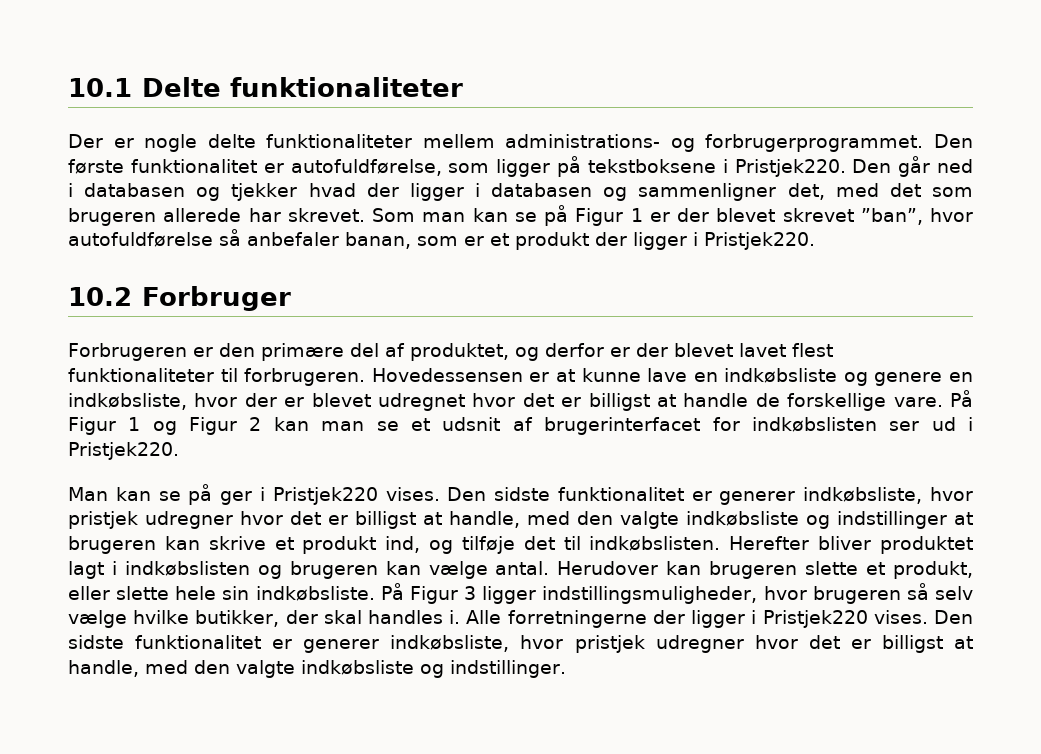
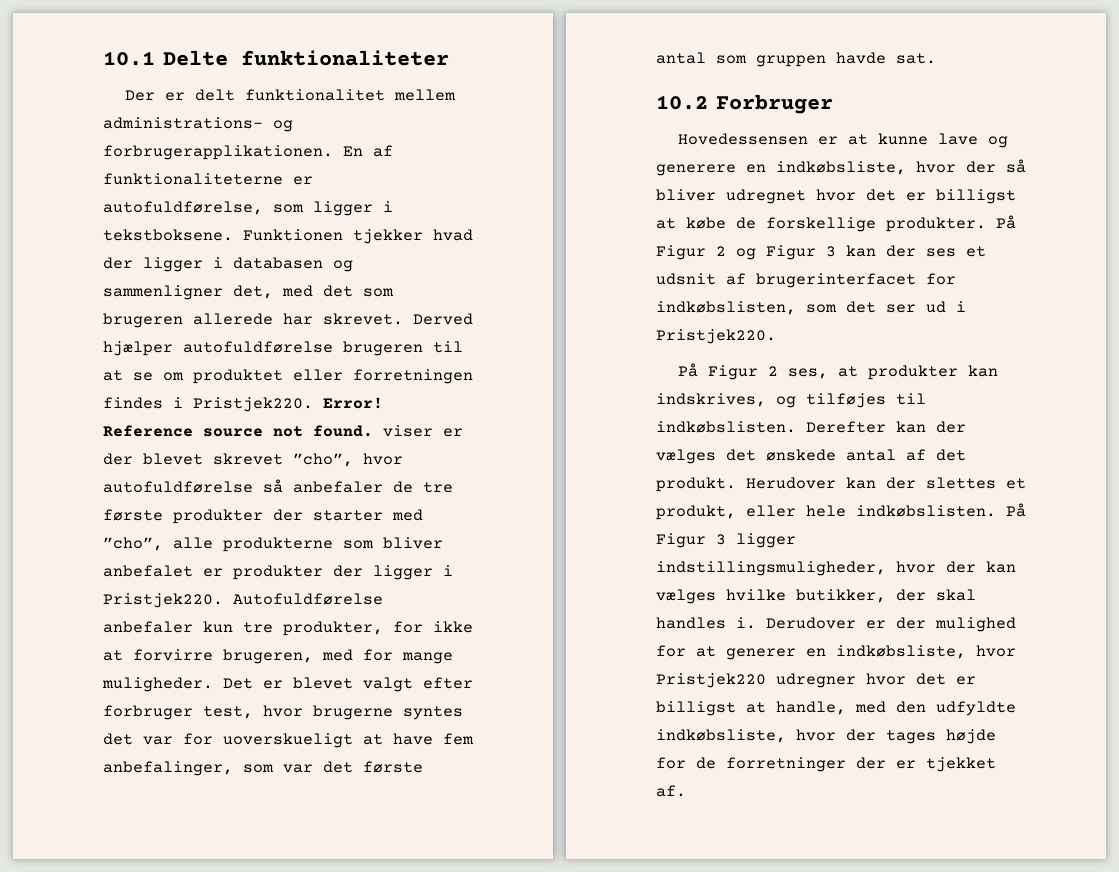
- Der er nogle delte funktionaliteter mellem administrations- og forbrugerprogrammet. Den første funktionalitet er autofuldførelse, som ligger på tekstboksene i Pristjek220. Den går ned i databasen og tjekker hvad der ligger i databasen og sammenligner det, med det som brugeren allerede har skrevet.
+ Der er delt funktionalitet mellem administrations- og forbrugerapplikationen. En af funktionaliteterne er autofuldførelse, som ligger i tekstboksene. Funktionen tjekker hvad der ligger i databasen og sammenligner det, med det som brugeren allerede har skrevet.
- Som man kan se på Figur 1 er der blevet skrevet ”ban”, hvor autofuldførelse så anbefaler banan, som er et produkt der ligger i Pristjek220.
+ Derved hjælper autofuldførelse brugeren til at se om produktet eller forretningen findes i Pristjek220. Error! Reference source not found. viser er der blevet skrevet ”cho”, hvor autofuldførelse så anbefaler de tre første produkter der starter med ”cho”, alle produkterne som bliver anbefalet er produkter der ligger i Pristjek220. Autofuldførelse anbefaler kun tre produkter, for ikke at forvirre brugeren, med for mange muligheder. Det er blevet valgt efter forbruger test, hvor brugerne syntes det var for uoverskueligt at have fem anbefalinger, som var det første antal som gruppen havde sat.
  10.2 Forbruger
- Forbrugeren er den primære del af produktet, og derfor er der blevet lavet flest funktionaliteter til forbrugeren. Hovedessensen er at kunne lave en indkøbsliste og genere en indkøbsliste, hvor der er blevet udregnet hvor det er billigst at handle de forskellige vare. På Figur 1 og Figur 2 kan man se et udsnit af brugerinterfacet for indkøbslisten ser ud i Pristjek220.
+ Hovedessensen er at kunne lave og generere en indkøbsliste, hvor der så bliver udregnet hvor det er billigst at købe de forskellige produkter. På Figur 2 og Figur 3 kan der ses et udsnit af brugerinterfacet for indkøbslisten, som det ser ud i Pristjek220.
- Man kan se på ger i Pristjek220 vises. Den sidste funktionalitet er generer indkøbsliste, hvor pristjek udregner hvor det er billigst at handle, med den valgte indkøbsliste og indstillinger at brugeren kan skrive et produkt ind, og tilføje det til indkøbslisten. Herefter bliver produktet lagt i indkøbslisten og brugeren kan vælge antal. Herudover kan brugeren slette et produkt, eller slette hele sin indkøbsliste. På Figur 3 ligger indstillingsmuligheder, hvor brugeren så selv vælge hvilke butikker, der skal handles i. Alle forretningerne der ligger i Pristjek220 vises. Den sidste funktionalitet er generer indkøbsliste, hvor pristjek udregner hvor det er billigst at handle, med den valgte indkøbsliste og indstillinger.
+ På Figur 2 ses, at produkter kan indskrives, og tilføjes til indkøbslisten. Derefter kan der vælges det ønskede antal af det produkt. Herudover kan der slettes et produkt, eller hele indkøbslisten. På Figur 3 ligger indstillingsmuligheder, hvor der kan vælges hvilke butikker, der skal handles i. Derudover er der mulighed for at generer en indkøbsliste, hvor Pristjek220 udregner hvor det er billigst at handle, med den udfyldte indkøbsliste, hvor der tages højde for de forretninger der er tjekket af.

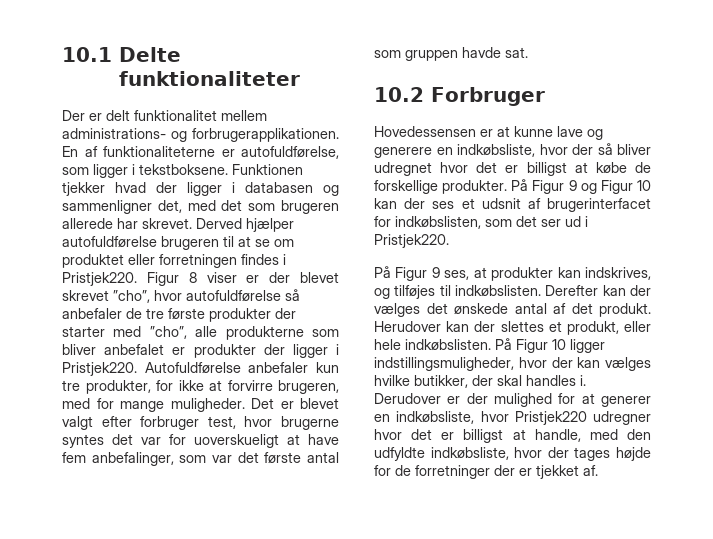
- Error! Reference source not found. viser er der blevet skrevet ”cho”, hvor autofuldførelse så anbefaler de tre første produkter der starter med ”cho”, alle produkterne som bliver anbefalet er produkter der ligger i Pristjek220.
+ Figur 8 viser er der blevet skrevet ”cho”, hvor autofuldførelse så anbefaler de tre første produkter der starter med ”cho”, alle produkterne som bliver anbefalet er produkter der ligger i Pristjek220.
- På Figur 2 og Figur 3 kan der ses et udsnit af brugerinterfacet for indkøbslisten, som det ser ud i Pristjek220.
+ På Figur 9 og Figur 10 kan der ses et udsnit af brugerinterfacet for indkøbslisten, som det ser ud i Pristjek220.
- På Figur 2 ses, at produkter kan indskrives, og tilføjes til indkøbslisten.
+ På Figur 9 ses, at produkter kan indskrives, og tilføjes til indkøbslisten.
- På Figur 3 ligger indstillingsmuligheder, hvor der kan vælges hvilke butikker, der skal handles i.
+ På Figur 10 ligger indstillingsmuligheder, hvor der kan vælges hvilke butikker, der skal handles i.

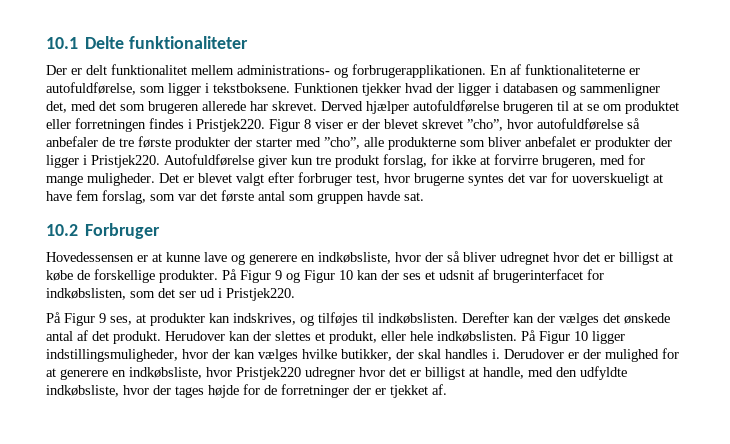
- Autofuldførelse anbefaler kun tre produkter, for ikke at forvirre brugeren, med for mange muligheder.
+ Autofuldførelse giver kun tre produkt forslag, for ikke at forvirre brugeren, med for mange muligheder.
- Det er blevet valgt efter forbruger test, hvor brugerne syntes det var for uoverskueligt at have fem anbefalinger, som var det første antal som gruppen havde sat.
+ Det er blevet valgt efter forbruger test, hvor brugerne syntes det var for uoverskueligt at have fem forslag, som var det første antal som gruppen havde sat.
- Derudover er der mulighed for at generer en indkøbsliste, hvor Pristjek220 udregner hvor det er billigst at handle, med den udfyldte indkøbsliste, hvor der tages højde for de forretninger der er tjekket af.
+ Derudover er der mulighed for at generere en indkøbsliste, hvor Pristjek220 udregner hvor det er billigst at handle, med den udfyldte indkøbsliste, hvor der tages højde for de forretninger der er tjekket af.

